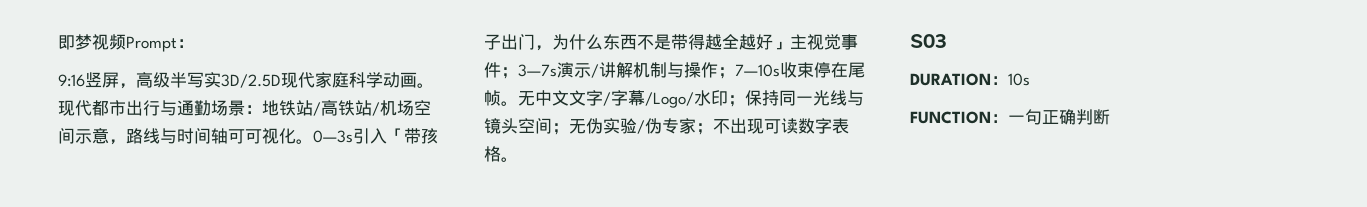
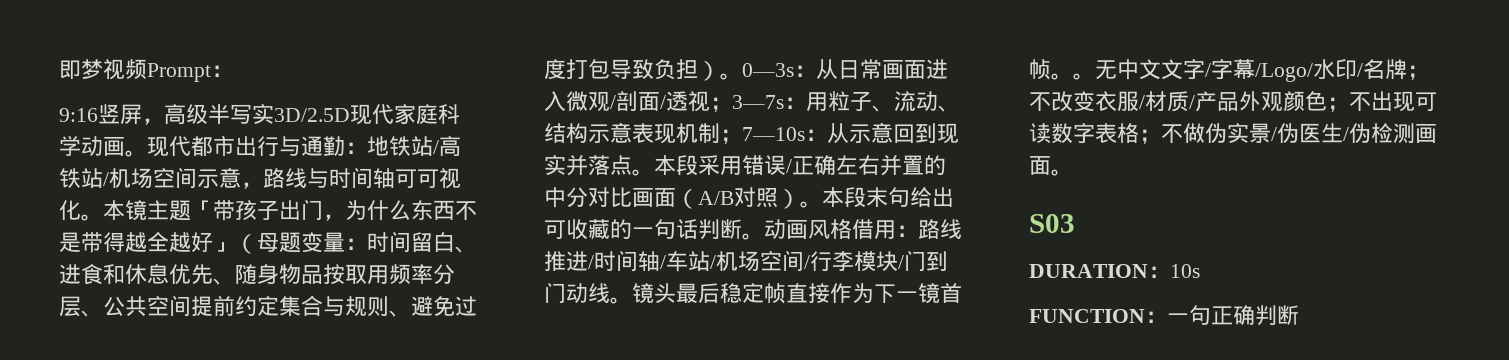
- 现代都市出行与通勤场景：地铁站/高铁站/机场空间示意，路线与时间轴可可视化。
+ 现代都市出行与通勤：地铁站/高铁站/机场空间示意，路线与时间轴可可视化。
- 0—3s引入「带孩子出门，为什么东西不是带得越全越好」主视觉事件；3—7s演示/讲解机制与操作；7—10s收束停在尾帧。
+ 本镜主题「带孩子出门，为什么东西不是带得越全越好」（母题变量：时间留白、进食和休息优先、随身物品按取用频率分层、公共空间提前约定集合与规则、避免过度打包导致负担）。0—3s：从日常画面进入微观/剖面/透视；3—7s：用粒子、流动、结构示意表现机制；7—10s：从示意回到现实并落点。本段采用错误/正确左右并置的中分对比画面（A/B对照）。本段末句给出可收藏的一句话判断。动画风格借用：路线推进/时间轴/车站/机场空间/行李模块/门到门动线。镜头最后稳定帧直接作为下一镜首帧。。
- 无中文文字/字幕/Logo/水印；保持同一光线与镜头空间；无伪实验/伪专家；不出现可读数字表格。
+ 无中文文字/字幕/Logo/水印/名牌；不改变衣服/材质/产品外观颜色；不出现可读数字表格；不做伪实景/伪医生/伪检测画面。

